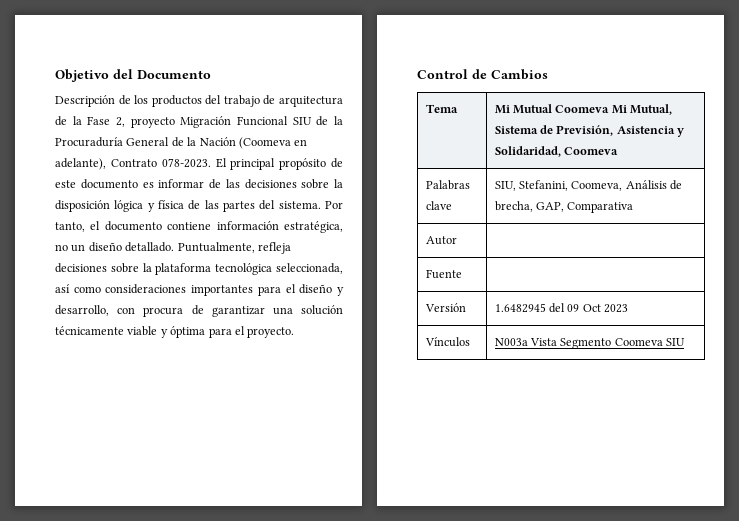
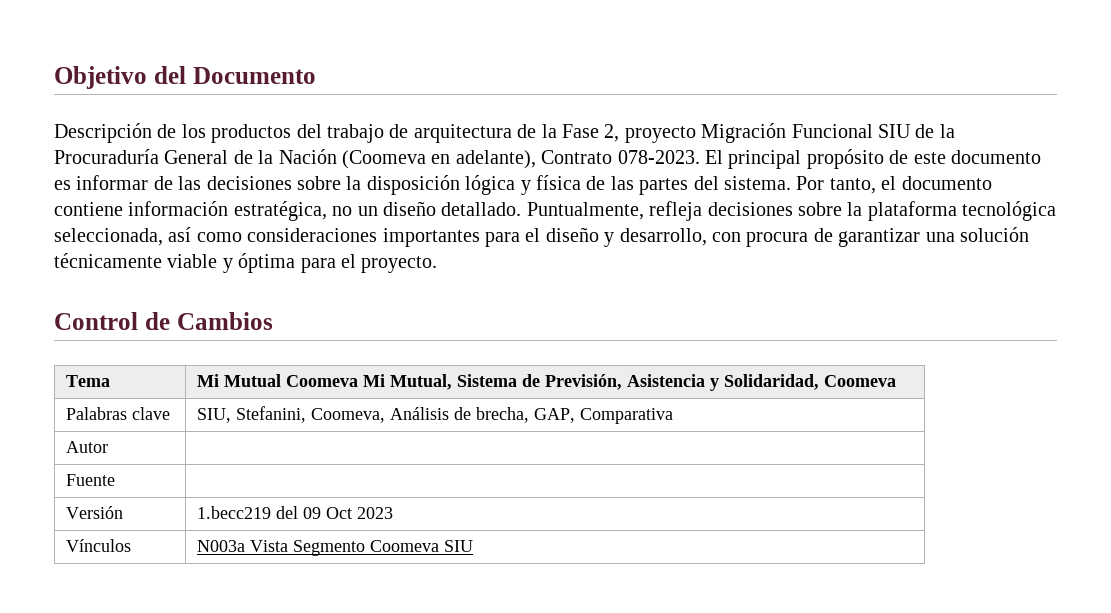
- Versión | 1.6482945 del 09 Oct 2023
+ Versión | 1.becc219 del 09 Oct 2023

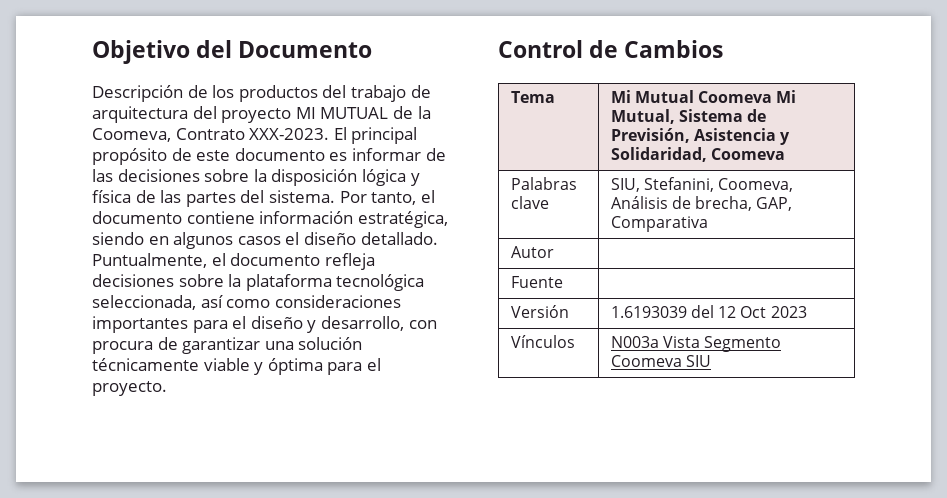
- Descripción de los productos del trabajo de arquitectura de la Fase 2, proyecto Migración Funcional SIU de la Procuraduría General de la Nación (Coomeva en adelante), Contrato 078-2023.
+ Descripción de los productos del trabajo de arquitectura del proyecto MI MUTUAL de la Coomeva, Contrato XXX-2023.
- Por tanto, el documento contiene información estratégica, no un diseño detallado.
+ Por tanto, el documento contiene información estratégica, siendo en algunos casos el diseño detallado.
- Puntualmente, refleja decisiones sobre la plataforma tecnológica seleccionada, así como consideraciones importantes para el diseño y desarrollo, con procura de garantizar una solución técnicamente viable y óptima para el proyecto.
+ Puntualmente, el documento refleja decisiones sobre la plataforma tecnológica seleccionada, así como consideraciones importantes para el diseño y desarrollo, con procura de garantizar una solución técnicamente viable y óptima para el proyecto.
- Versión | 1.becc219 del 09 Oct 2023
+ Versión | 1.6193039 del 12 Oct 2023

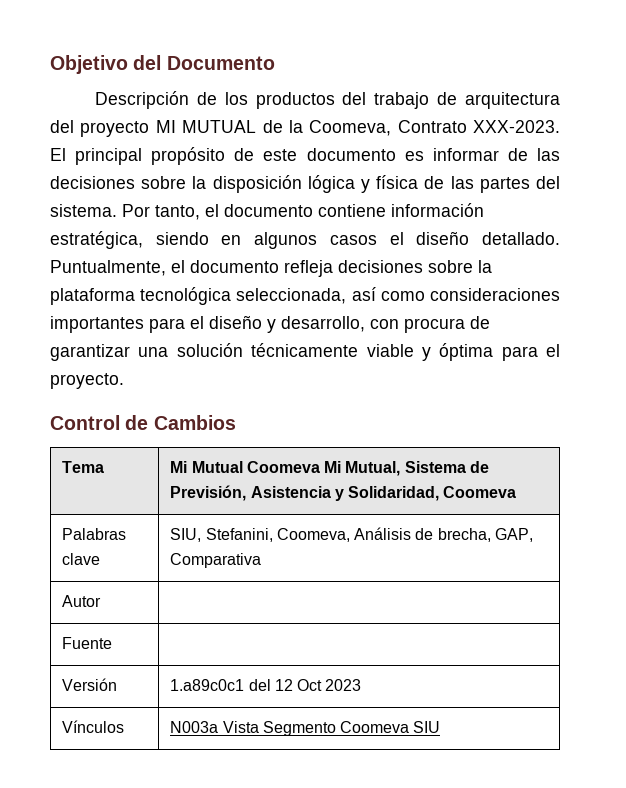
- Versión | 1.6193039 del 12 Oct 2023
+ Versión | 1.a89c0c1 del 12 Oct 2023

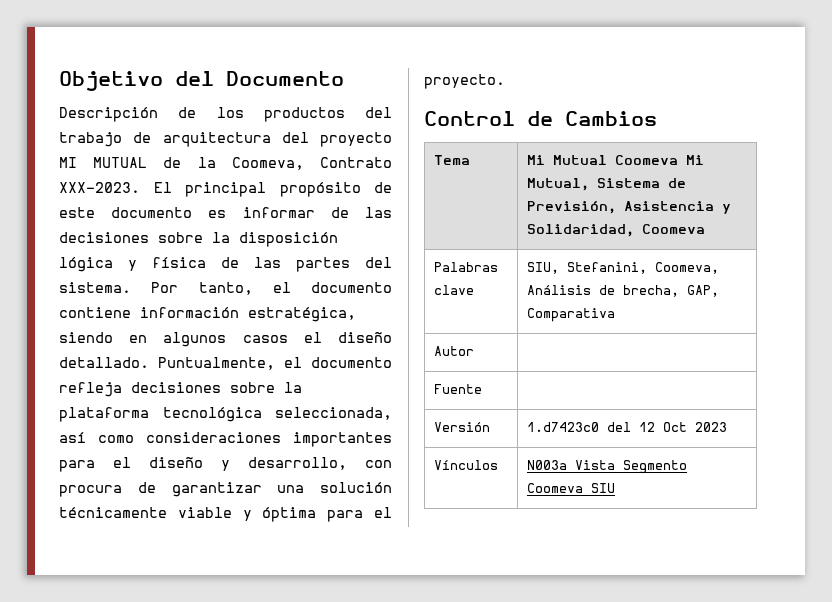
- Versión | 1.a89c0c1 del 12 Oct 2023
+ Versión | 1.d7423c0 del 12 Oct 2023

